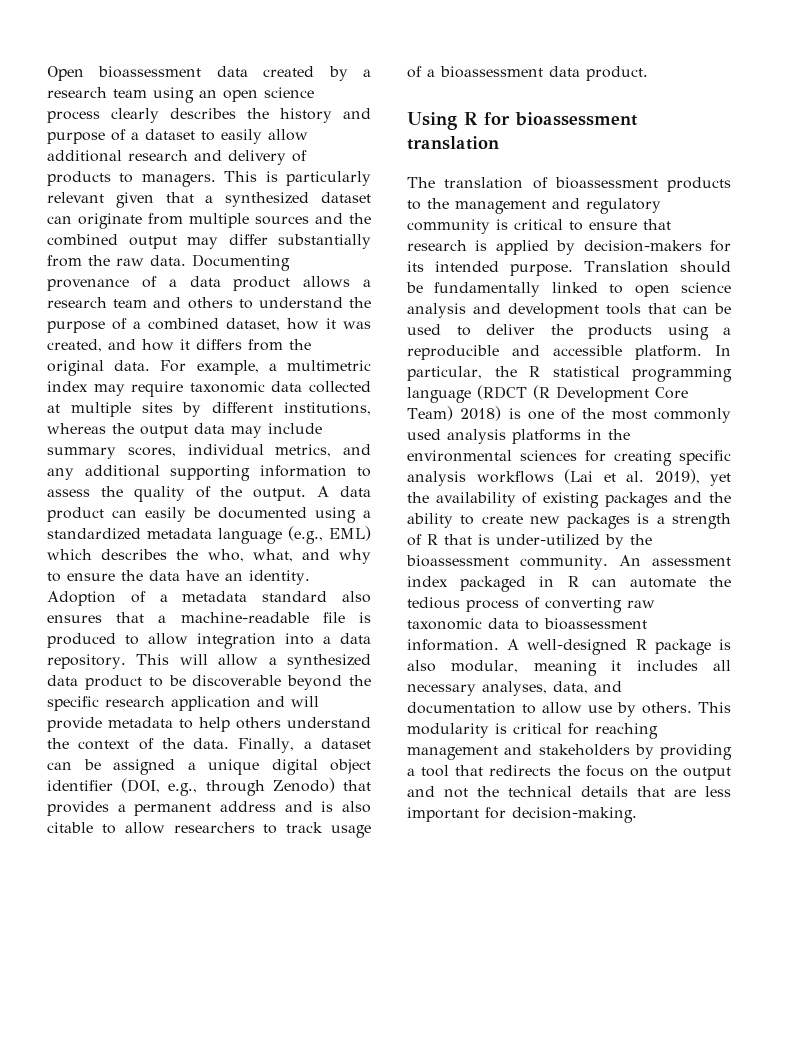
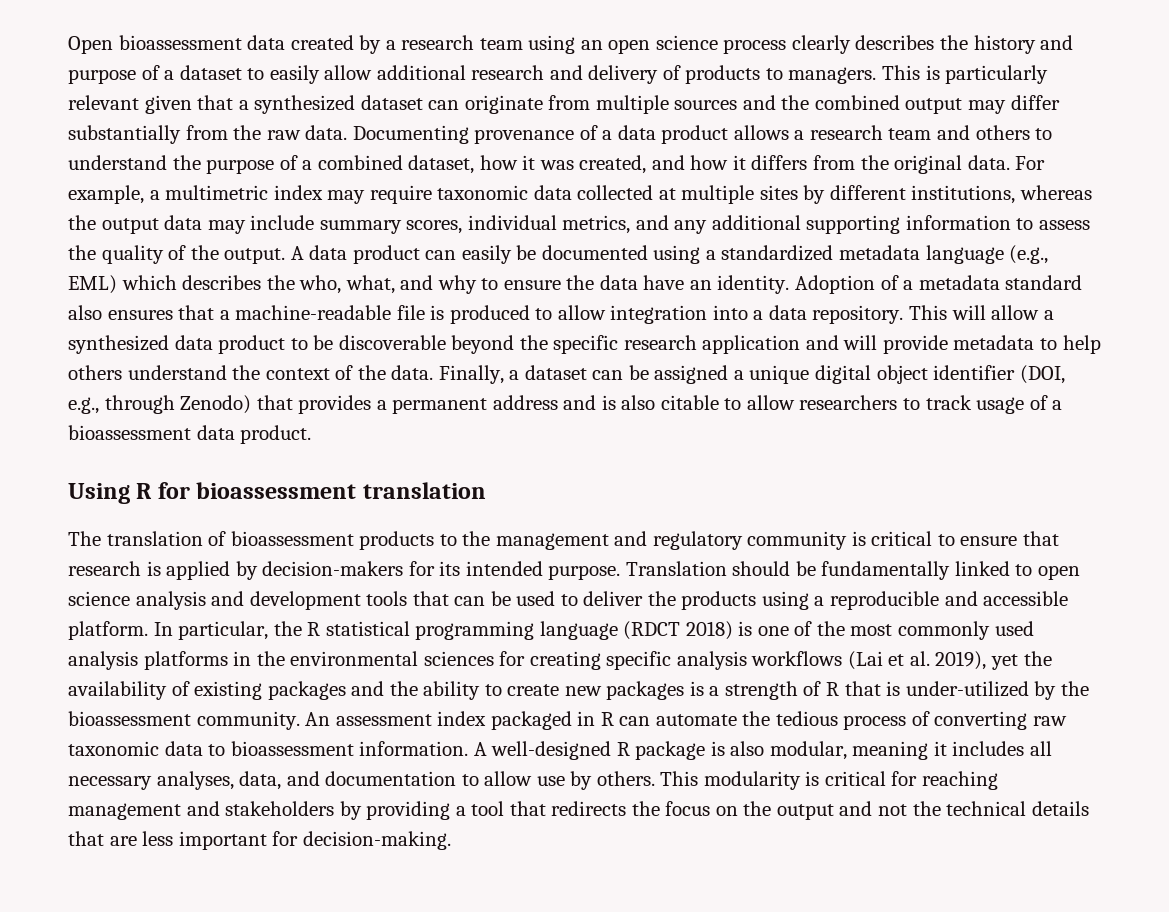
- In particular, the R statistical programming language (RDCT (R Development Core Team) 2018) is one of the most commonly used analysis platforms in the environmental sciences for creating specific analysis workflows (Lai et al. 2019), yet the availability of existing packages and the ability to create new packages is a strength of R that is under-utilized by the bioassessment community.
+ In particular, the R statistical programming language (RDCT 2018) is one of the most commonly used analysis platforms in the environmental sciences for creating specific analysis workflows (Lai et al. 2019), yet the availability of existing packages and the ability to create new packages is a strength of R that is under-utilized by the bioassessment community.

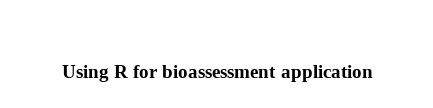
- Open bioassessment data created by a research team using an open science process clearly describes the history and purpose of a dataset to easily allow additional research and delivery of products to managers. This is particularly relevant given that a synthesized dataset can originate from multiple sources and the combined output may differ substantially from the raw data. Documenting provenance of a data product allows a research team and others to understand the purpose of a combined dataset, how it was created, and how it differs from the original data. For example, a multimetric index may require taxonomic data collected at multiple sites by different institutions, whereas the output data may include summary scores, individual metrics, and any additional supporting information to assess the quality of the output. A data product can easily be documented using a standardized metadata language (e.g., EML) which describes the who, what, and why to ensure the data have an identity. Adoption of a metadata standard also ensures that a machine-readable file is produced to allow integration into a data repository. This will allow a synthesized data product to be discoverable beyond the specific research application and will provide metadata to help others understand the context of the data. Finally, a dataset can be assigned a unique digital object identifier (DOI, e.g., through Zenodo) that provides a permanent address and is also citable to allow researchers to track usage of a bioassessment data product.
- Using R for bioassessment translation
- The translation of bioassessment products to the management and regulatory community is critical to ensure that research is applied by decision-makers for its intended purpose. Translation should be fundamentally linked to open science analysis and development tools that can be used to deliver the products using a reproducible and accessible platform. In particular, the R statistical programming language (RDCT 2018) is one of the most commonly used analysis platforms in the environmental sciences for creating specific analysis workflows (Lai et al. 2019), yet the availability of existing packages and the ability to create new packages is a strength of R that is under-utilized by the bioassessment community. An assessment index packaged in R can automate the tedious process of converting raw taxonomic data to bioassessment information. A well-designed R package is also modular, meaning it includes all necessary analyses, data, and documentation to allow use by others. This modularity is critical for reaching management and stakeholders by providing a tool that redirects the focus on the output and not the technical details that are less important for decision-making.
+ Using R for bioassessment application

